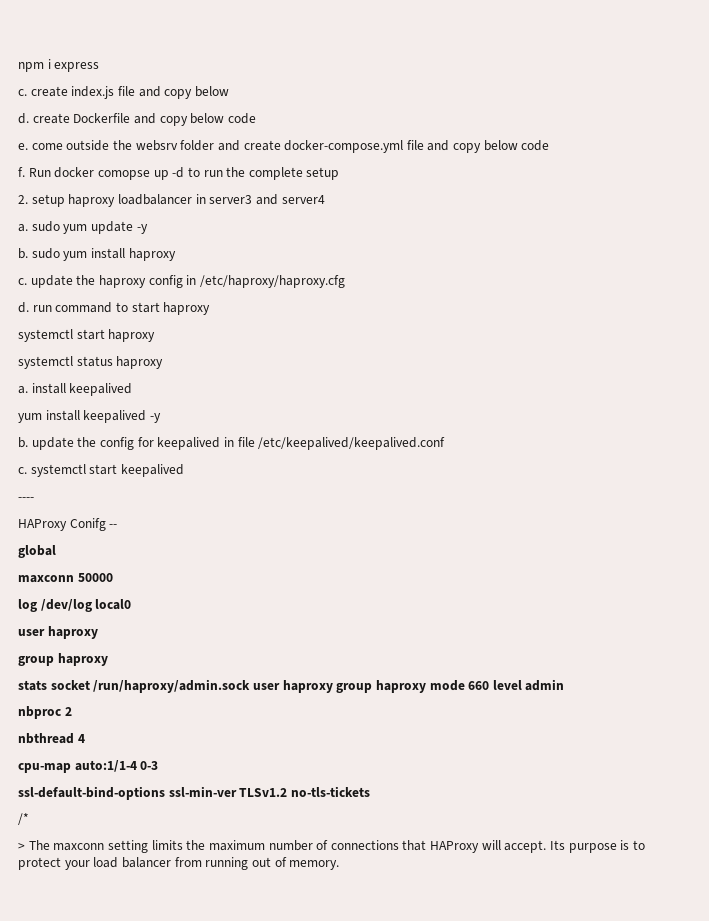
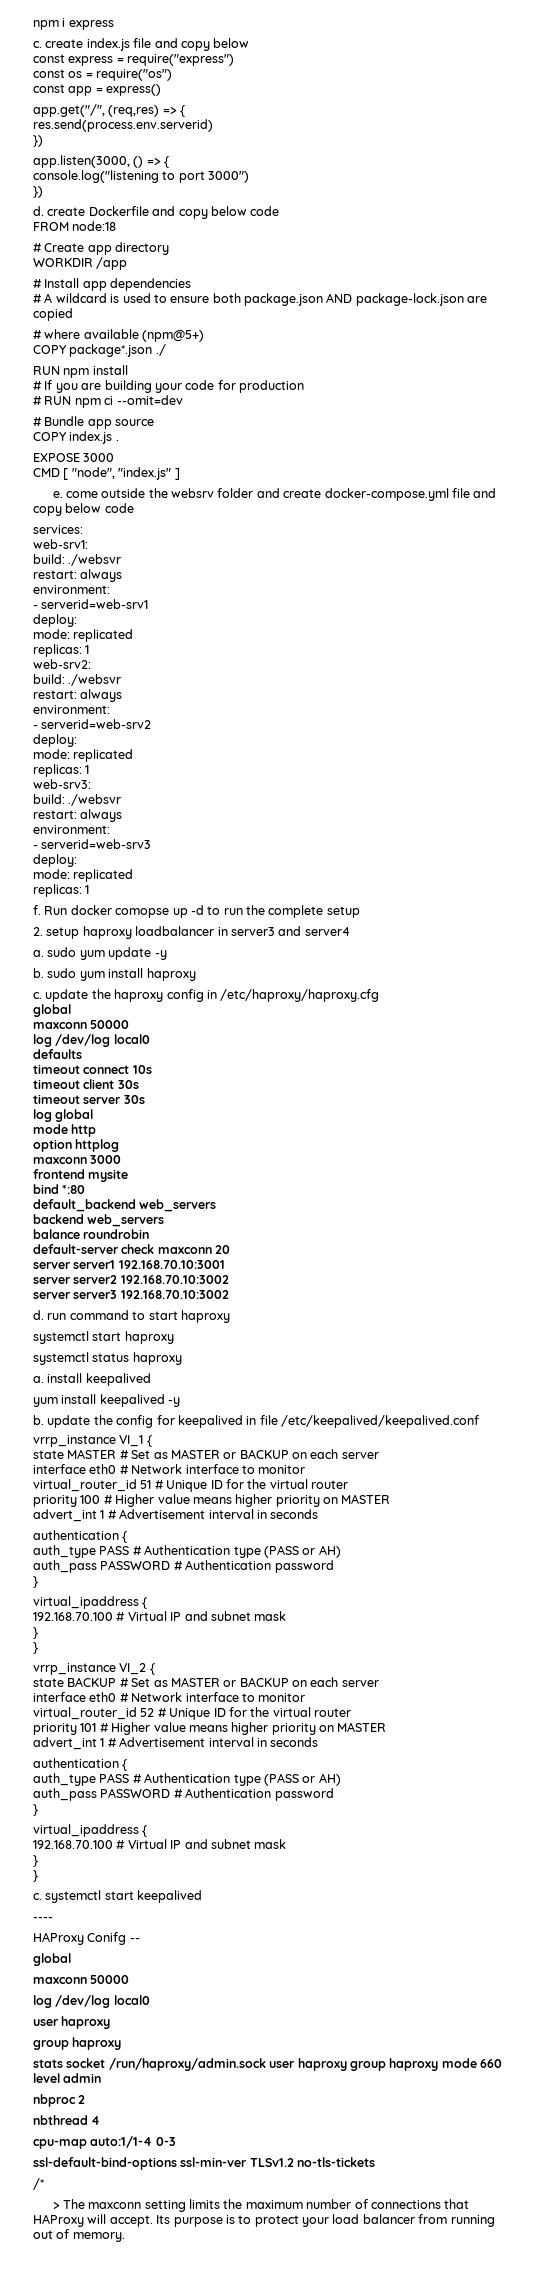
+ const express = require("express")
+ const os = require("os")
+ const app = express()
+ app.get("/", (req,res) => {
+ res.send(process.env.serverid)
+ })
+ app.listen(3000, () => {
+ console.log("listening to port 3000")
+ })
+ FROM node:18
+ # Create app directory
+ WORKDIR /app
+ # Install app dependencies
+ # A wildcard is used to ensure both package.json AND package-lock.json are copied
+ # where available (npm@5+)
+ COPY package*.json ./
+ RUN npm install
+ # If you are building your code for production
+ # RUN npm ci --omit=dev
+ # Bundle app source
+ COPY index.js .
+ EXPOSE 3000
+ CMD [ "node", "index.js" ]
+ services:
+ web-srv1:
+ build: ./websvr
+ restart: always
+ environment:
+ - serverid=web-srv1
+ deploy:
+ mode: replicated
+ replicas: 1
+ web-srv2:
+ build: ./websvr
+ restart: always
+ environment:
+ - serverid=web-srv2
+ deploy:
+ mode: replicated
+ replicas: 1
+ web-srv3:
+ build: ./websvr
+ restart: always
+ environment:
+ - serverid=web-srv3
+ deploy:
+ mode: replicated
+ replicas: 1
  c. update the haproxy config in /etc/haproxy/haproxy.cfg
+ global
+ maxconn 50000
+ log /dev/log local0
+ defaults
+ timeout connect 10s
+ timeout client 30s
+ timeout server 30s
+ log global
+ mode http
+ option httplog
+ maxconn 3000
+ frontend mysite
+ bind *:80
+ default_backend web_servers
+ backend web_servers
+ balance roundrobin
+ default-server check maxconn 20
+ server server1 192.168.70.10:3001
+ server server2 192.168.70.10:3002
+ server server3 192.168.70.10:3002
+ vrrp_instance VI_1 {
+ state MASTER # Set as MASTER or BACKUP on each server
+ interface eth0 # Network interface to monitor
+ virtual_router_id 51 # Unique ID for the virtual router
+ priority 100 # Higher value means higher priority on MASTER
+ advert_int 1 # Advertisement interval in seconds
+ authentication {
+ auth_type PASS # Authentication type (PASS or AH)
+ auth_pass PASSWORD # Authentication password
+ }
+ virtual_ipaddress {
+ 192.168.70.100 # Virtual IP and subnet mask
+ }
+ }
+ vrrp_instance VI_2 {
+ state BACKUP # Set as MASTER or BACKUP on each server
+ interface eth0 # Network interface to monitor
+ virtual_router_id 52 # Unique ID for the virtual router
+ priority 101 # Higher value means higher priority on MASTER
+ advert_int 1 # Advertisement interval in seconds
+ authentication {
+ auth_type PASS # Authentication type (PASS or AH)
+ auth_pass PASSWORD # Authentication password
+ }
+ virtual_ipaddress {
+ 192.168.70.100 # Virtual IP and subnet mask
+ }
+ }

